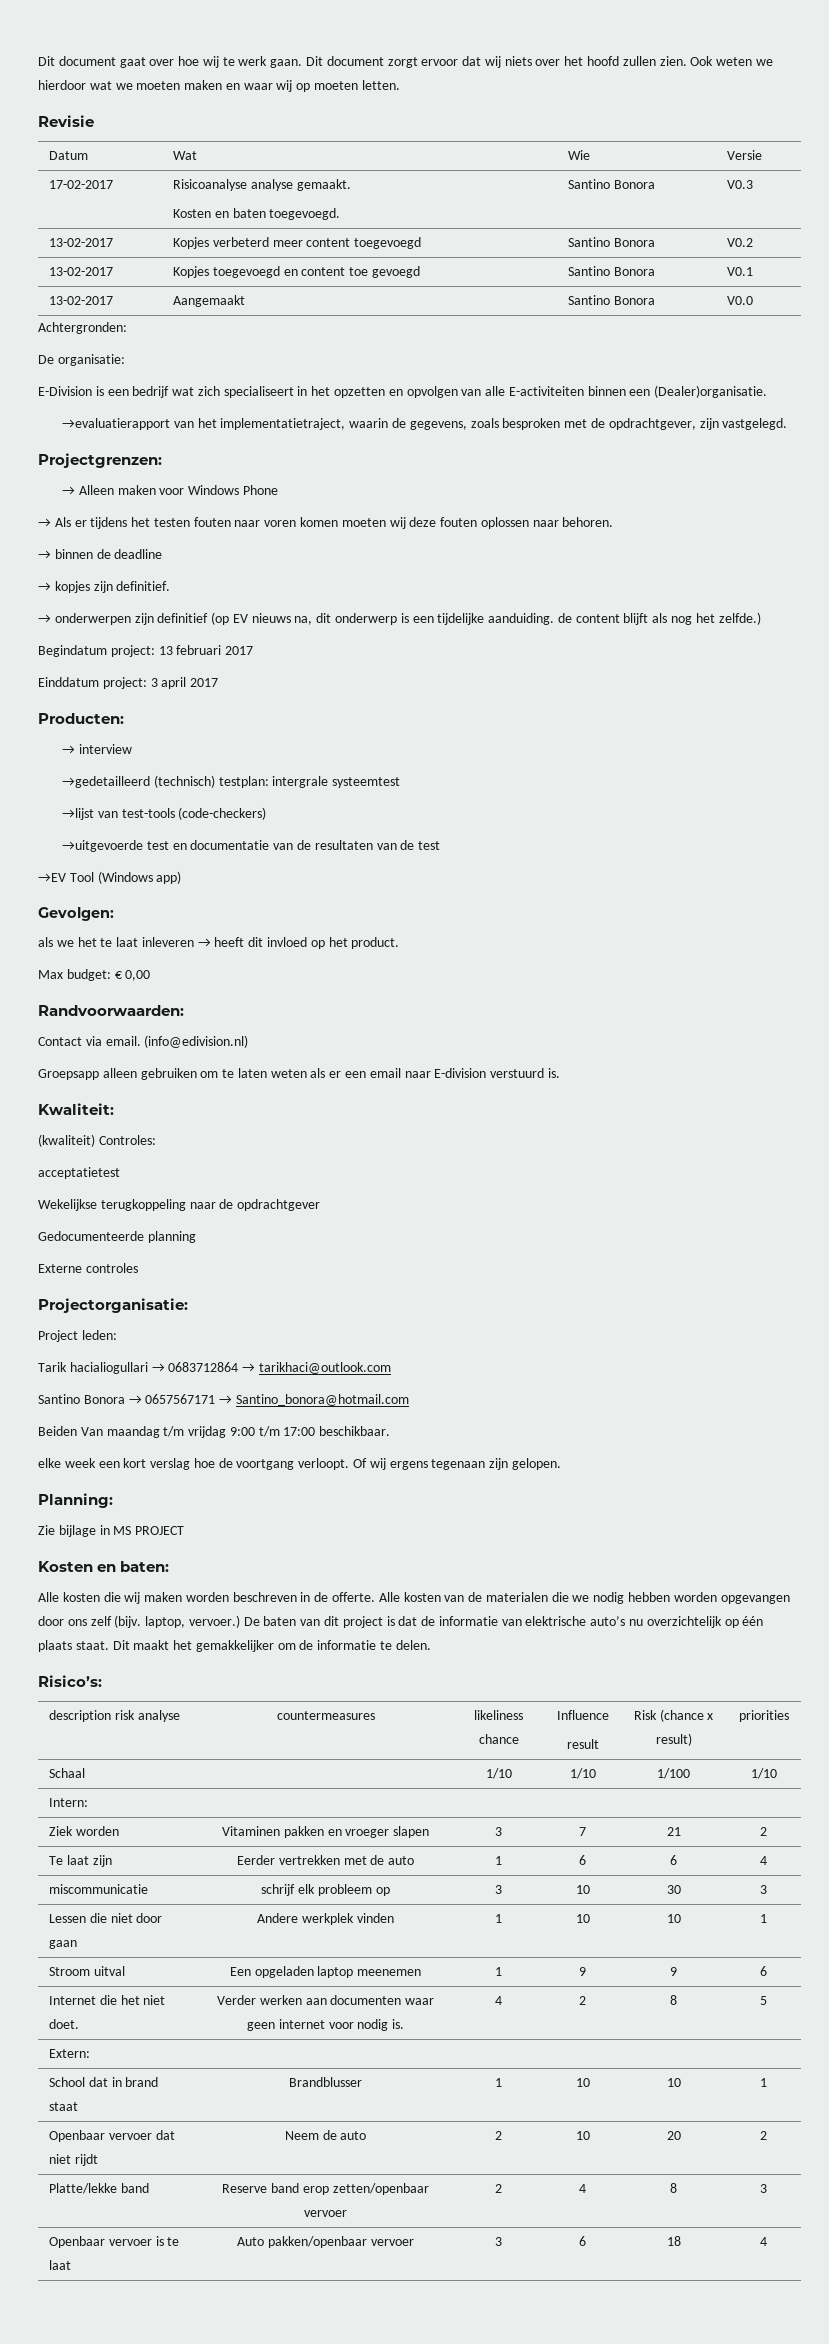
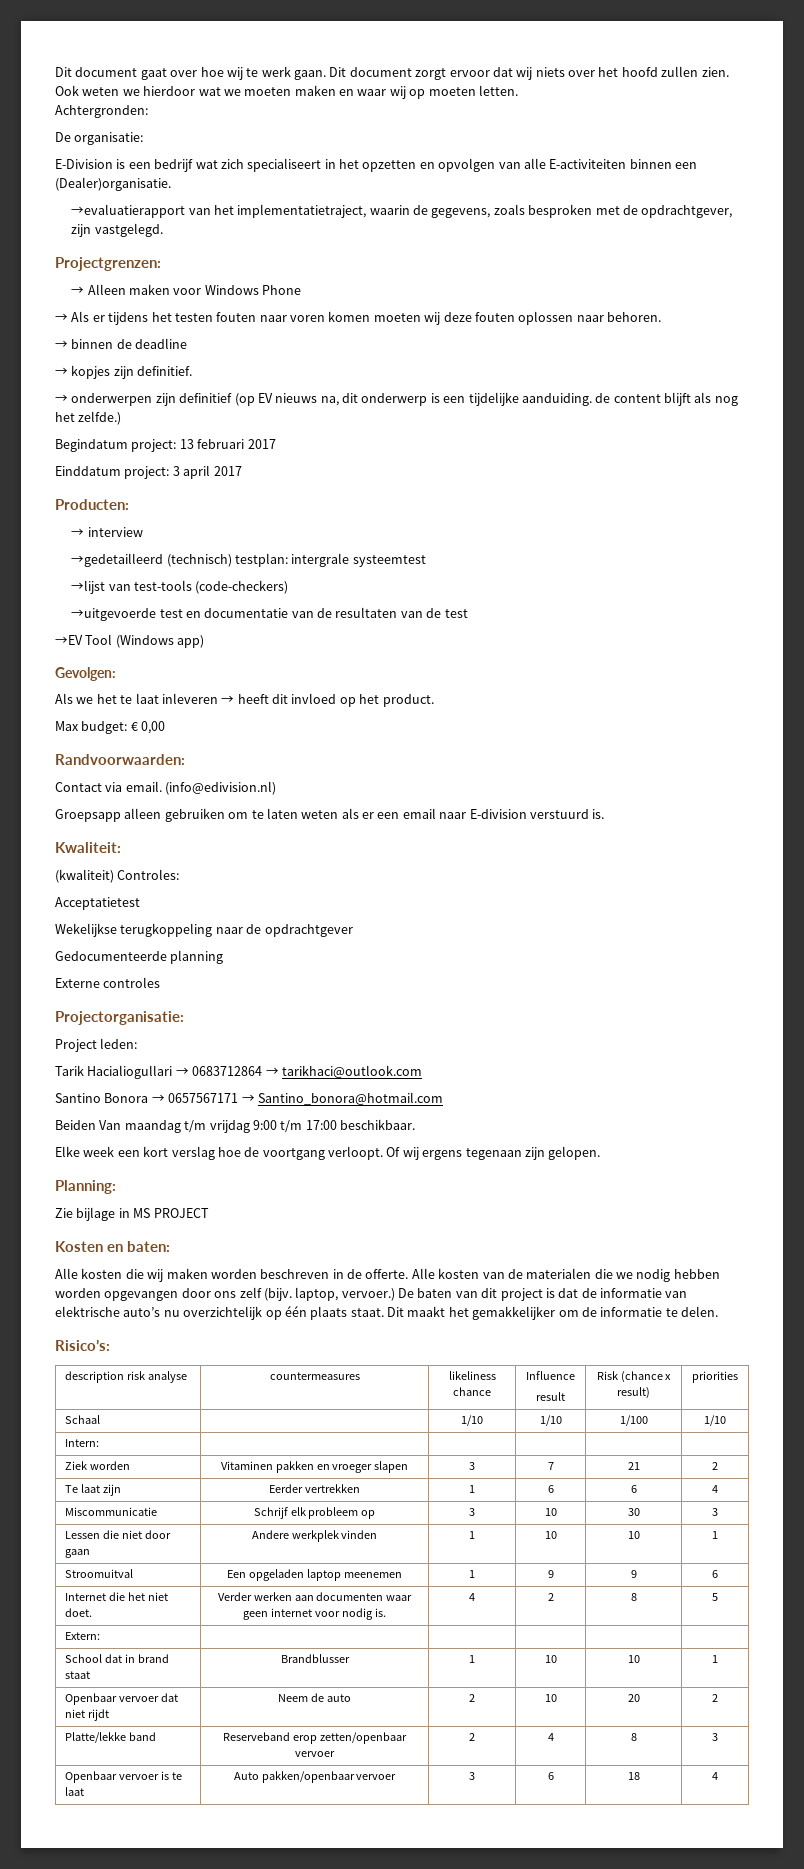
- Revisie
- Datum | Wat | Wie | Versie
- 17-02-2017 | Risicoanalyse analyse gemaakt.
- Kosten en baten toegevoegd. | Santino Bonora | V0.3
- 13-02-2017 | Kopjes verbeterd meer content toegevoegd | Santino Bonora | V0.2
- 13-02-2017 | Kopjes toegevoegd en content toe gevoegd | Santino Bonora | V0.1
- 13-02-2017 | Aangemaakt | Santino Bonora | V0.0
- als we het te laat inleveren → heeft dit invloed op het product.
+ Als we het te laat inleveren → heeft dit invloed op het product.
- acceptatietest
+ Acceptatietest
- Tarik hacialiogullari → 0683712864 → tarikhaci@outlook.com
+ Tarik Hacialiogullari → 0683712864 → tarikhaci@outlook.com
- elke week een kort verslag hoe de voortgang verloopt.
+ Elke week een kort verslag hoe de voortgang verloopt.
- Te laat zijn | Eerder vertrekken met de auto | 1 | 6 | 6 | 4
+ Te laat zijn | Eerder vertrekken | 1 | 6 | 6 | 4
- miscommunicatie | schrijf elk probleem op | 3 | 10 | 30 | 3
+ Miscommunicatie | Schrijf elk probleem op | 3 | 10 | 30 | 3
- Stroom uitval | Een opgeladen laptop meenemen | 1 | 9 | 9 | 6
+ Stroomuitval | Een opgeladen laptop meenemen | 1 | 9 | 9 | 6
- Platte/lekke band | Reserve band erop zetten/openbaar vervoer | 2 | 4 | 8 | 3
+ Platte/lekke band | Reserveband erop zetten/openbaar vervoer | 2 | 4 | 8 | 3

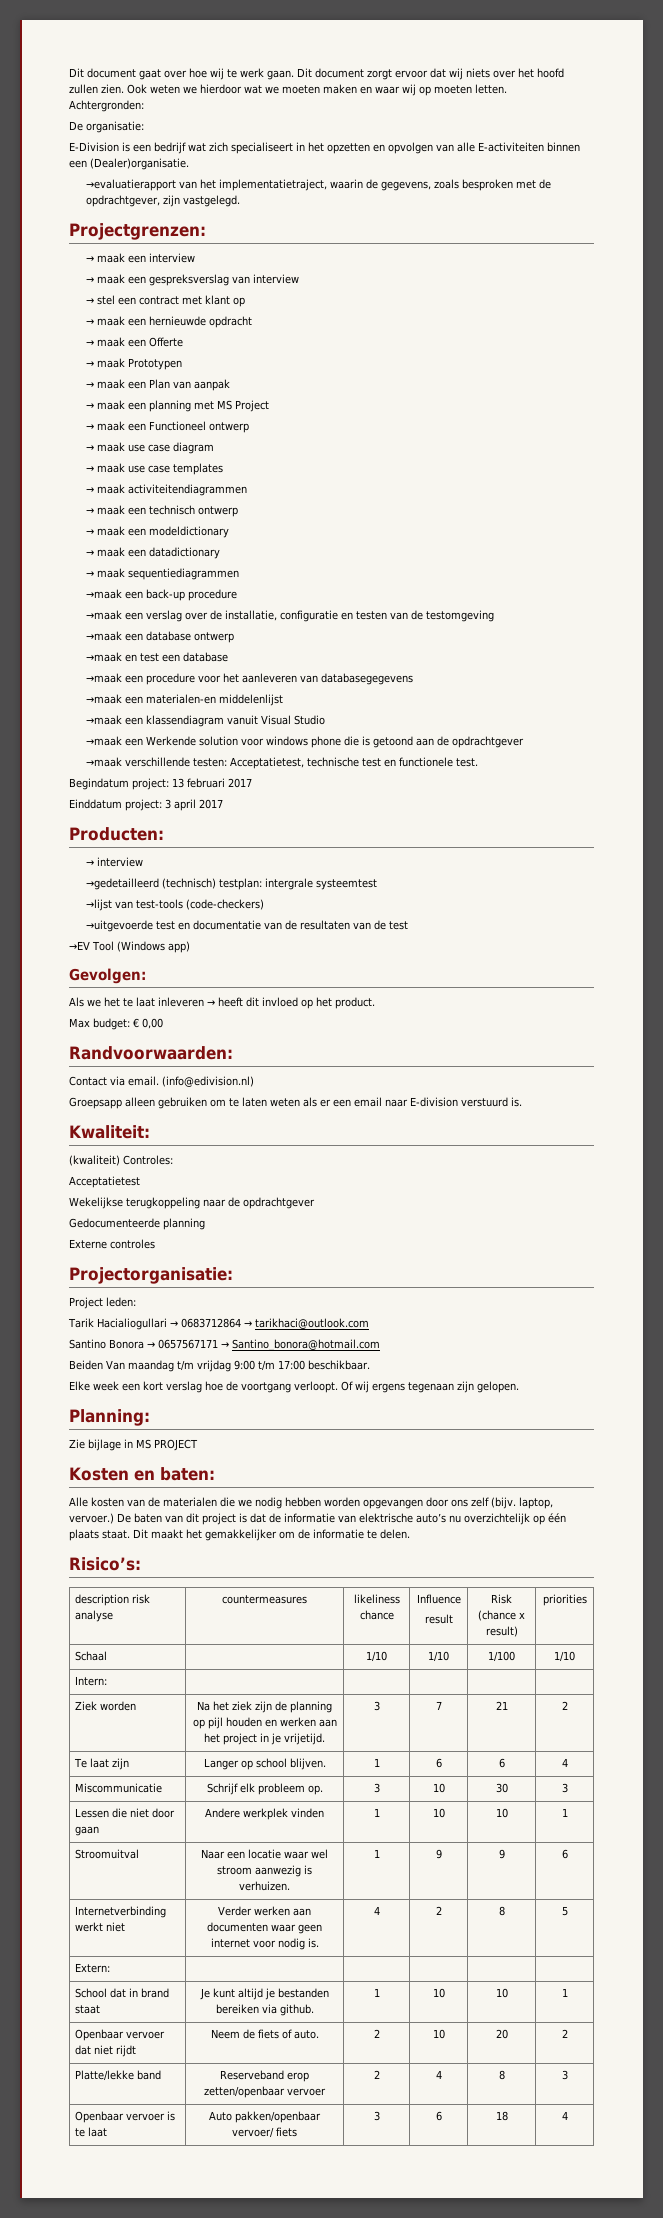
- → Alleen maken voor Windows Phone
- → Als er tijdens het testen fouten naar voren komen moeten wij deze fouten oplossen naar behoren.
- → binnen de deadline
- → kopjes zijn definitief.
- → onderwerpen zijn definitief (op EV nieuws na, dit onderwerp is een tijdelijke aanduiding. de content blijft als nog het zelfde.)
+ → maak een interview
+ → maak een gespreksverslag van interview
+ → stel een contract met klant op
+ → maak een hernieuwde opdracht
+ → maak een Offerte
+ → maak Prototypen
+ → maak een Plan van aanpak
+ → maak een planning met MS Project
+ → maak een Functioneel ontwerp
+ → maak use case diagram
+ → maak use case templates
+ → maak activiteitendiagrammen
+ → maak een technisch ontwerp
+ → maak een modeldictionary
+ → maak een datadictionary
+ → maak sequentiediagrammen
+ →maak een back-up procedure
+ →maak een verslag over de installatie, configuratie en testen van de testomgeving
+ →maak een database ontwerp
+ →maak en test een database
+ →maak een procedure voor het aanleveren van databasegegevens
+ →maak een materialen-en middelenlijst
+ →maak een klassendiagram vanuit Visual Studio
+ →maak een Werkende solution voor windows phone die is getoond aan de opdrachtgever
+ →maak verschillende testen: Acceptatietest, technische test en functionele test.
- Alle kosten die wij maken worden beschreven in de offerte. Alle kosten van de materialen die we nodig hebben worden opgevangen door ons zelf (bijv. laptop, vervoer.)
+ Alle kosten van de materialen die we nodig hebben worden opgevangen door ons zelf (bijv. laptop, vervoer.)
- Ziek worden | Vitaminen pakken en vroeger slapen | 3 | 7 | 21 | 2
+ Ziek worden | Na het ziek zijn de planning op pijl houden en werken aan het project in je vrijetijd. | 3 | 7 | 21 | 2
- Te laat zijn | Eerder vertrekken | 1 | 6 | 6 | 4
+ Te laat zijn | Langer op school blijven. | 1 | 6 | 6 | 4
- Miscommunicatie | Schrijf elk probleem op | 3 | 10 | 30 | 3
+ Miscommunicatie | Schrijf elk probleem op. | 3 | 10 | 30 | 3
- Stroomuitval | Een opgeladen laptop meenemen | 1 | 9 | 9 | 6
+ Stroomuitval | Naar een locatie waar wel stroom aanwezig is verhuizen. | 1 | 9 | 9 | 6
- Internet die het niet doet. | Verder werken aan documenten waar geen internet voor nodig is. | 4 | 2 | 8 | 5
+ Internetverbinding werkt niet | Verder werken aan documenten waar geen internet voor nodig is. | 4 | 2 | 8 | 5
- School dat in brand staat | Brandblusser | 1 | 10 | 10 | 1
+ School dat in brand staat | Je kunt altijd je bestanden bereiken via github. | 1 | 10 | 10 | 1
- Openbaar vervoer dat niet rijdt | Neem de auto | 2 | 10 | 20 | 2
+ Openbaar vervoer dat niet rijdt | Neem de fiets of auto. | 2 | 10 | 20 | 2
- Openbaar vervoer is te laat | Auto pakken/openbaar vervoer | 3 | 6 | 18 | 4
+ Openbaar vervoer is te laat | Auto pakken/openbaar vervoer/ fiets | 3 | 6 | 18 | 4

